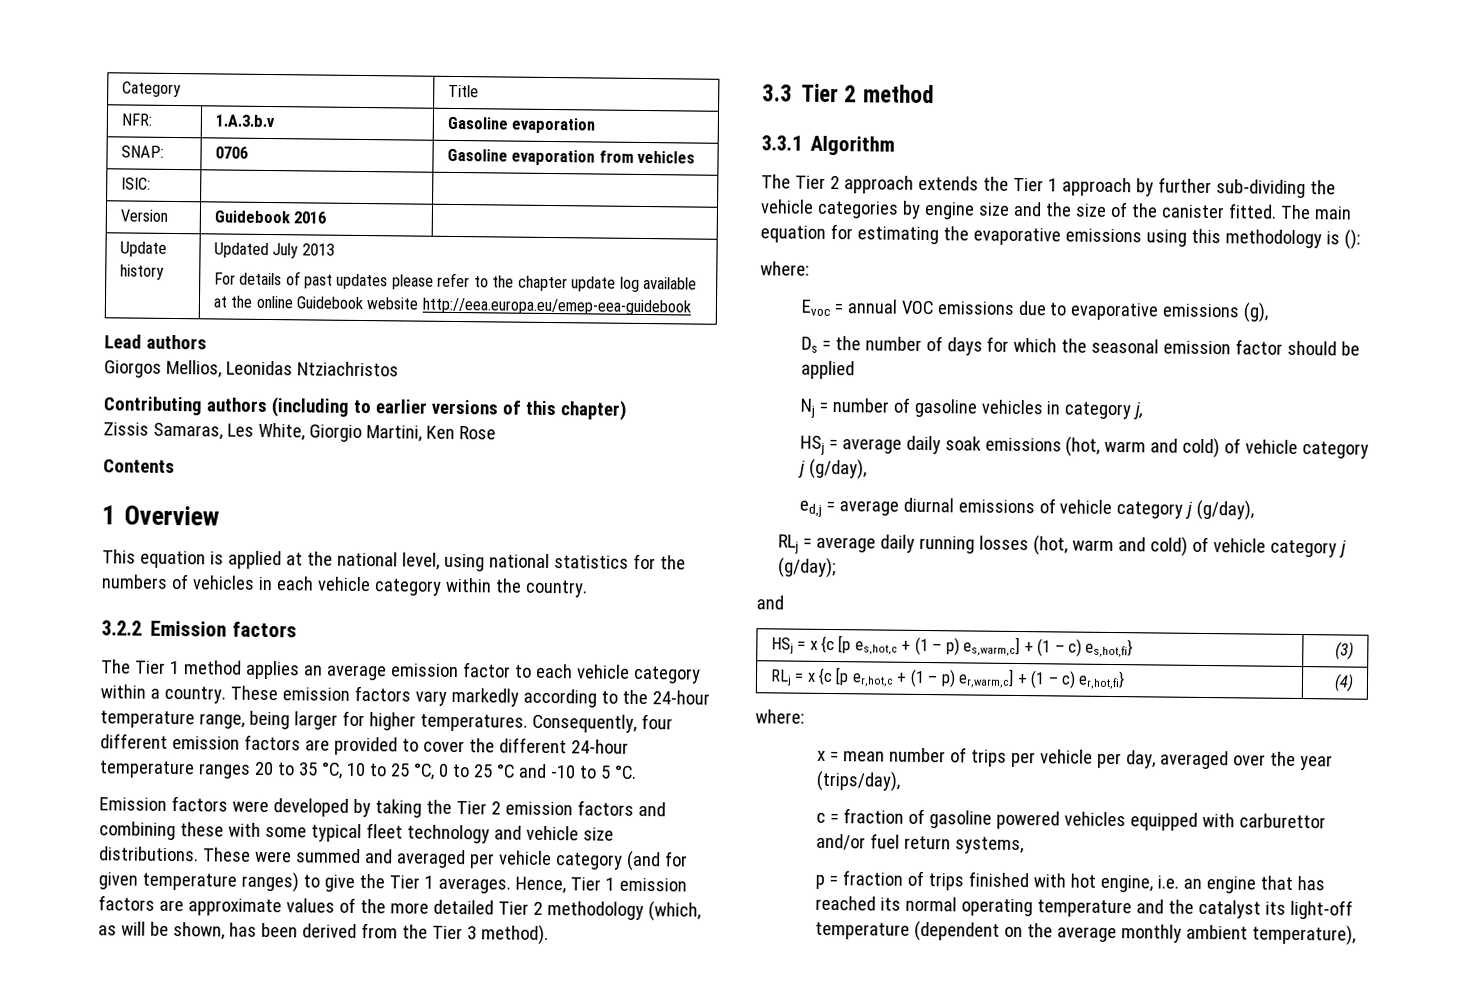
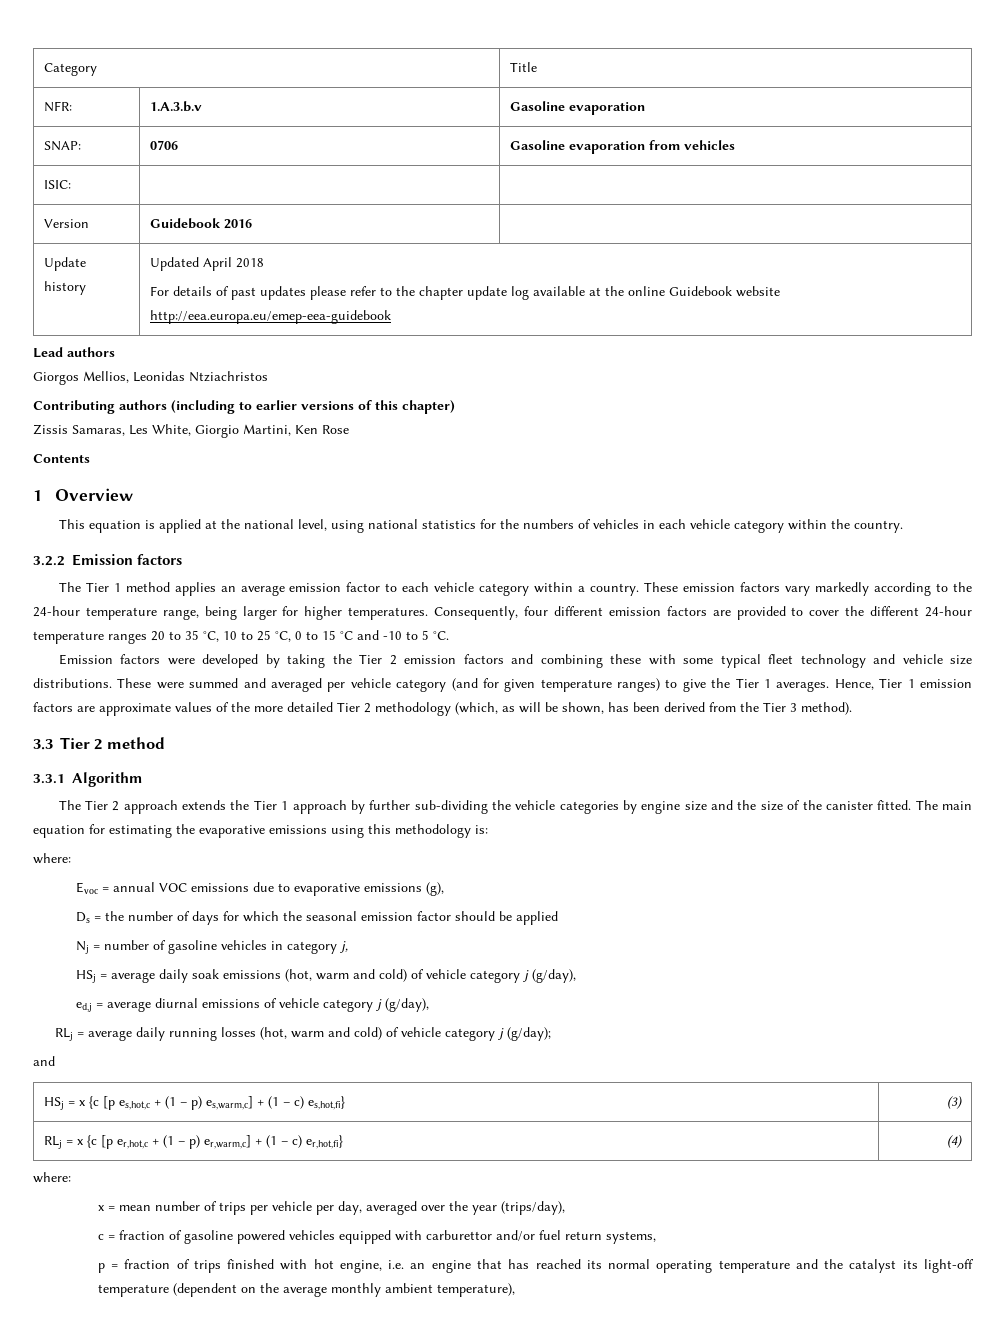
- Update history | Updated July 2013
+ Update history | Updated April 2018
- Consequently, four different emission factors are provided to cover the different 24-hour temperature ranges 20 to 35 °C, 10 to 25 °C, 0 to 25 °C and -10 to 5 °C.
+ Consequently, four different emission factors are provided to cover the different 24-hour temperature ranges 20 to 35 °C, 10 to 25 °C, 0 to 15 °C and -10 to 5 °C.
- The main equation for estimating the evaporative emissions using this methodology is ():
+ The main equation for estimating the evaporative emissions using this methodology is:

